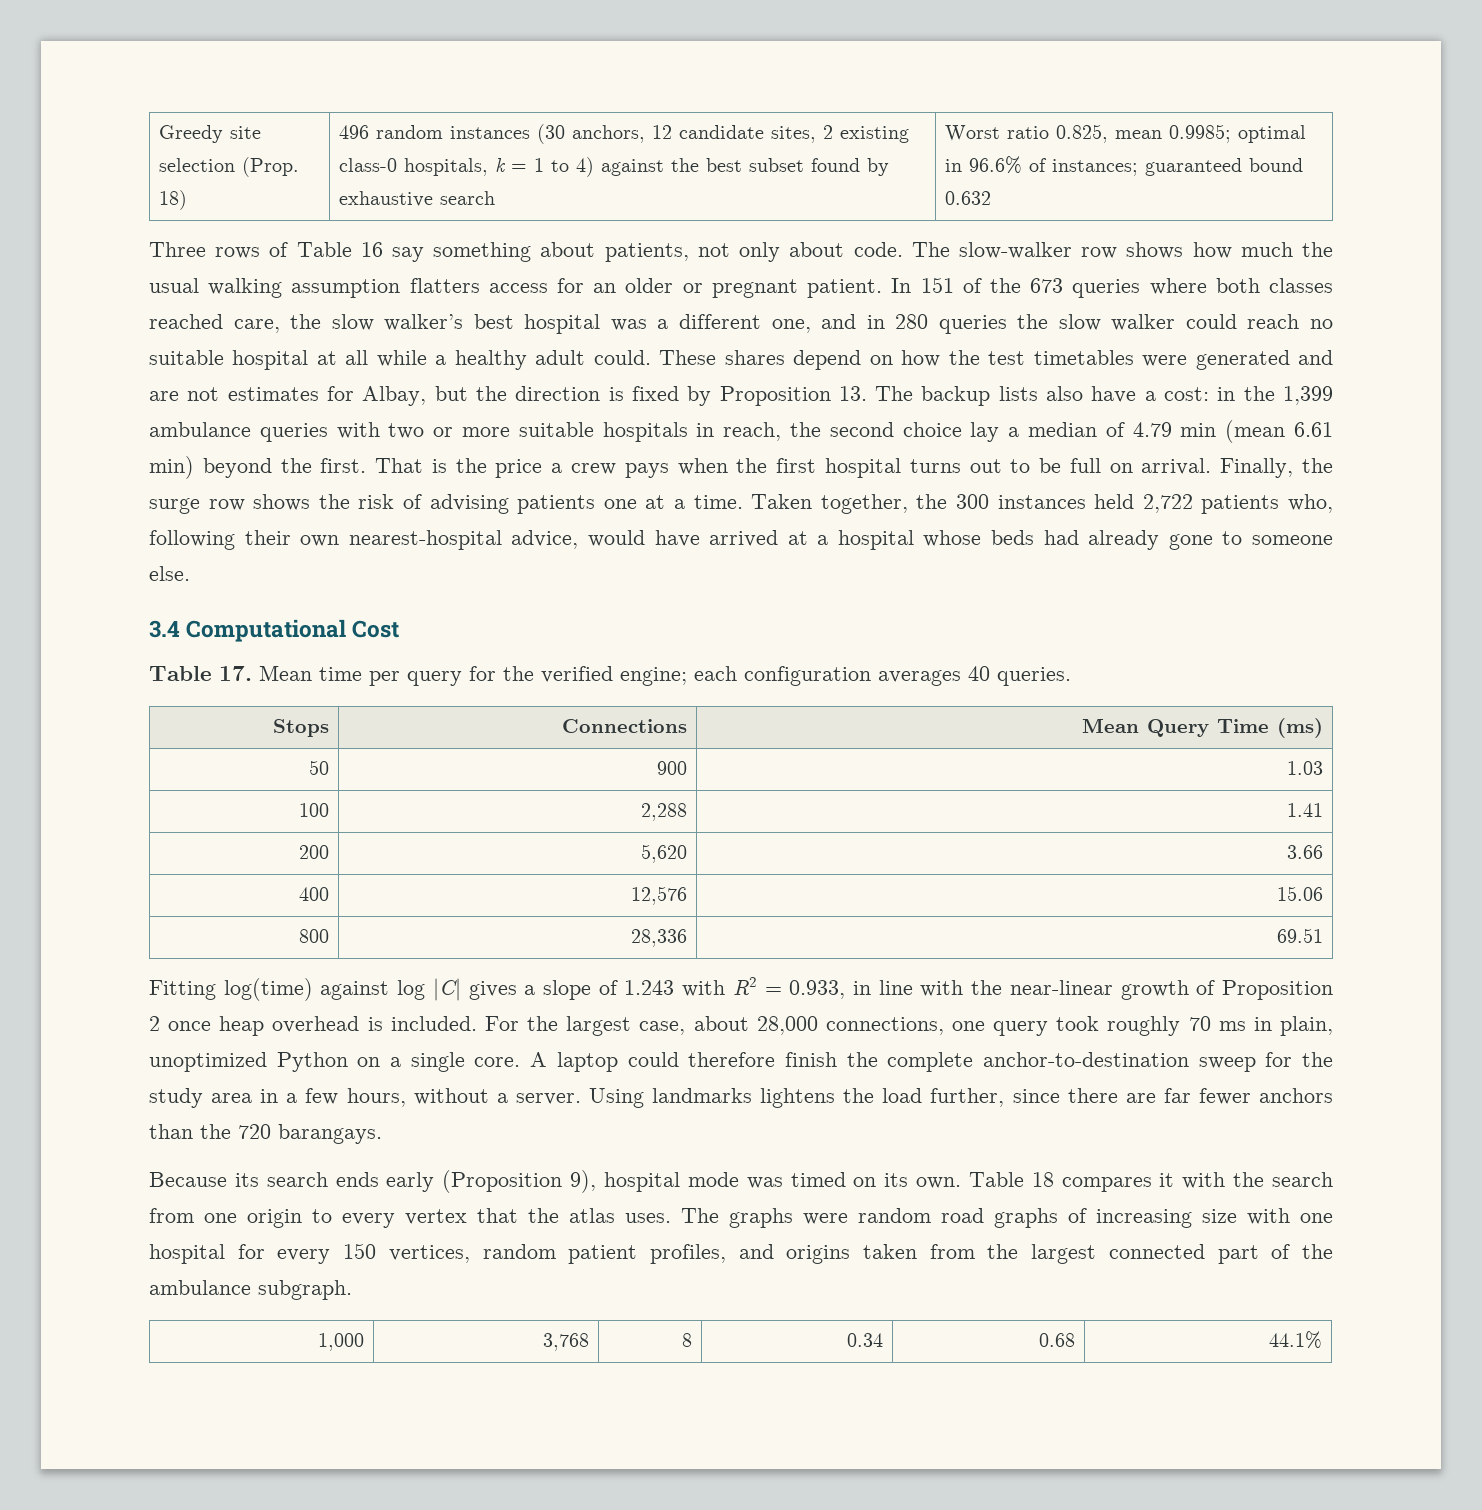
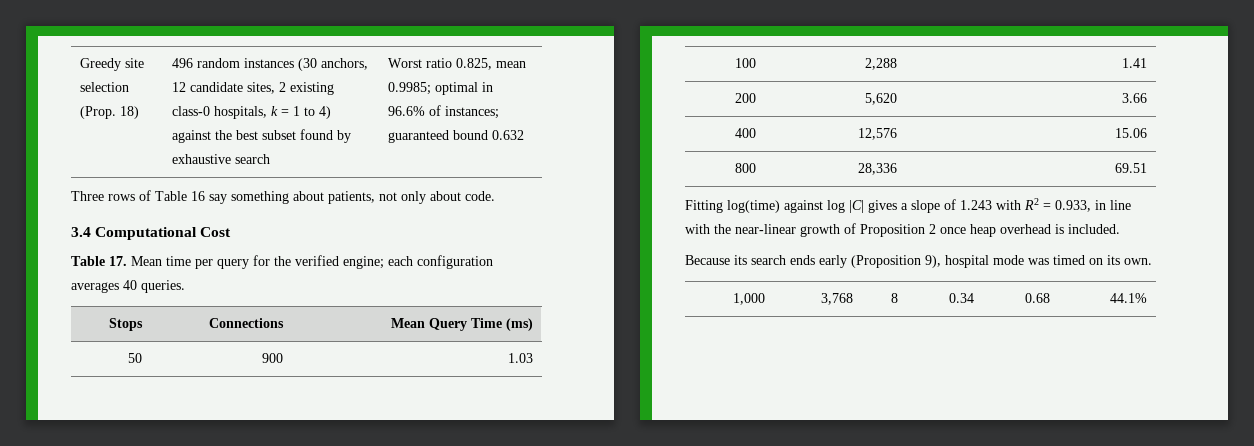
- The slow-walker row shows how much the usual walking assumption flatters access for an older or pregnant patient. In 151 of the 673 queries where both classes reached care, the slow walker’s best hospital was a different one, and in 280 queries the slow walker could reach no suitable hospital at all while a healthy adult could. These shares depend on how the test timetables were generated and are not estimates for Albay, but the direction is fixed by Proposition 13. The backup lists also have a cost: in the 1,399 ambulance queries with two or more suitable hospitals in reach, the second choice lay a median of 4.79 min (mean 6.61 min) beyond the first. That is the price a crew pays when the first hospital turns out to be full on arrival. Finally, the surge row shows the risk of advising patients one at a time. Taken together, the 300 instances held 2,722 patients who, following their own nearest-hospital advice, would have arrived at a hospital whose beds had already gone to someone else.
- For the largest case, about 28,000 connections, one query took roughly 70 ms in plain, unoptimized Python on a single core. A laptop could therefore finish the complete anchor-to-destination sweep for the study area in a few hours, without a server. Using landmarks lightens the load further, since there are far fewer anchors than the 720 barangays.
- Table 18 compares it with the search from one origin to every vertex that the atlas uses. The graphs were random road graphs of increasing size with one hospital for every 150 vertices, random patient profiles, and origins taken from the largest connected part of the ambulance subgraph.

